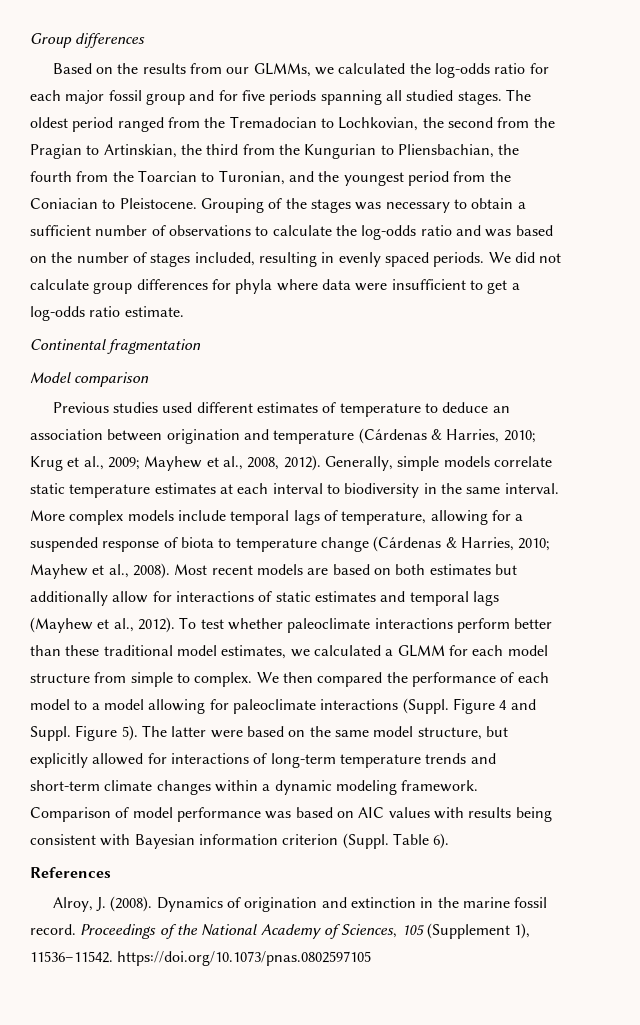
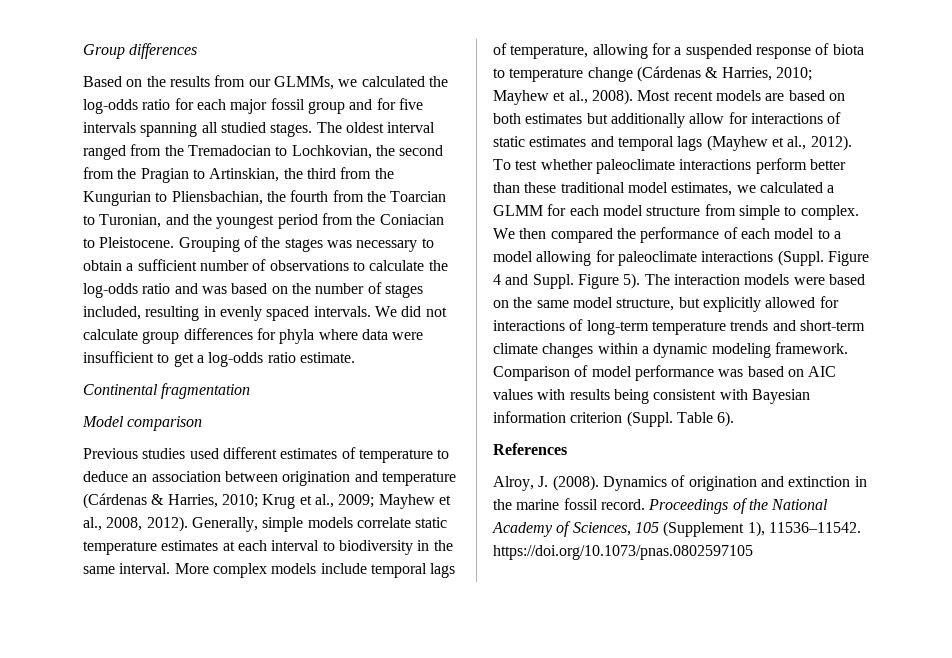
- Based on the results from our GLMMs, we calculated the log-odds ratio for each major fossil group and for five periods spanning all studied stages.
+ Based on the results from our GLMMs, we calculated the log-odds ratio for each major fossil group and for five intervals spanning all studied stages.
- The oldest period ranged from the Tremadocian to Lochkovian, the second from the Pragian to Artinskian, the third from the Kungurian to Pliensbachian, the fourth from the Toarcian to Turonian, and the youngest period from the Coniacian to Pleistocene.
+ The oldest interval ranged from the Tremadocian to Lochkovian, the second from the Pragian to Artinskian, the third from the Kungurian to Pliensbachian, the fourth from the Toarcian to Turonian, and the youngest period from the Coniacian to Pleistocene.
- Grouping of the stages was necessary to obtain a sufficient number of observations to calculate the log-odds ratio and was based on the number of stages included, resulting in evenly spaced periods.
+ Grouping of the stages was necessary to obtain a sufficient number of observations to calculate the log-odds ratio and was based on the number of stages included, resulting in evenly spaced intervals.
- The latter were based on the same model structure, but explicitly allowed for interactions of long-term temperature trends and short-term climate changes within a dynamic modeling framework.
+ The interaction models were based on the same model structure, but explicitly allowed for interactions of long-term temperature trends and short-term climate changes within a dynamic modeling framework.

